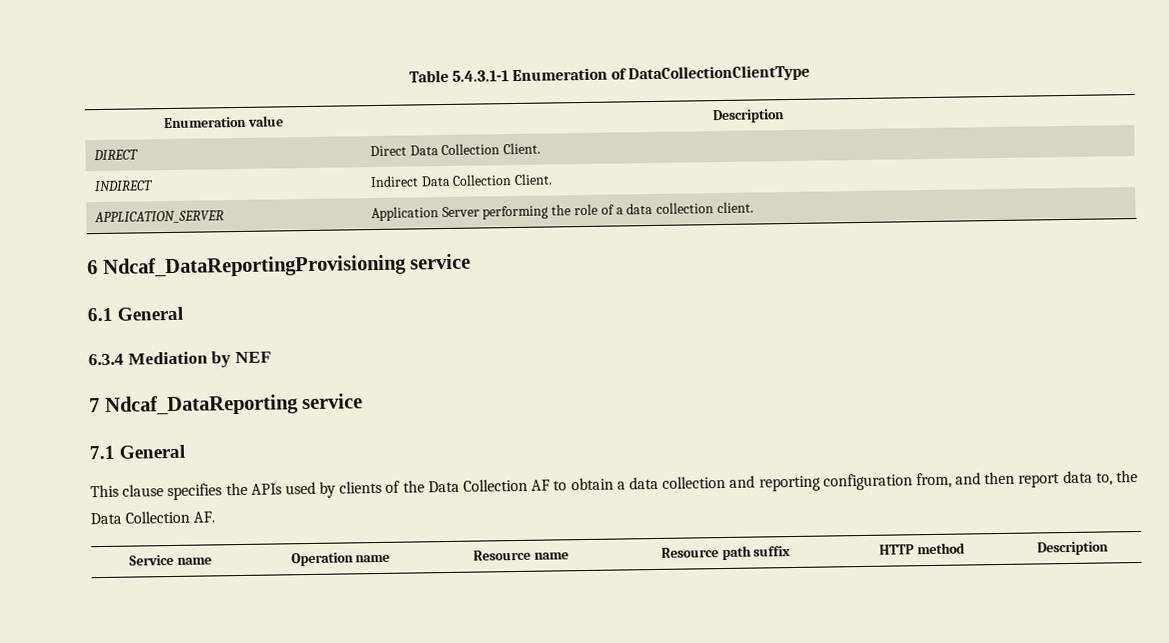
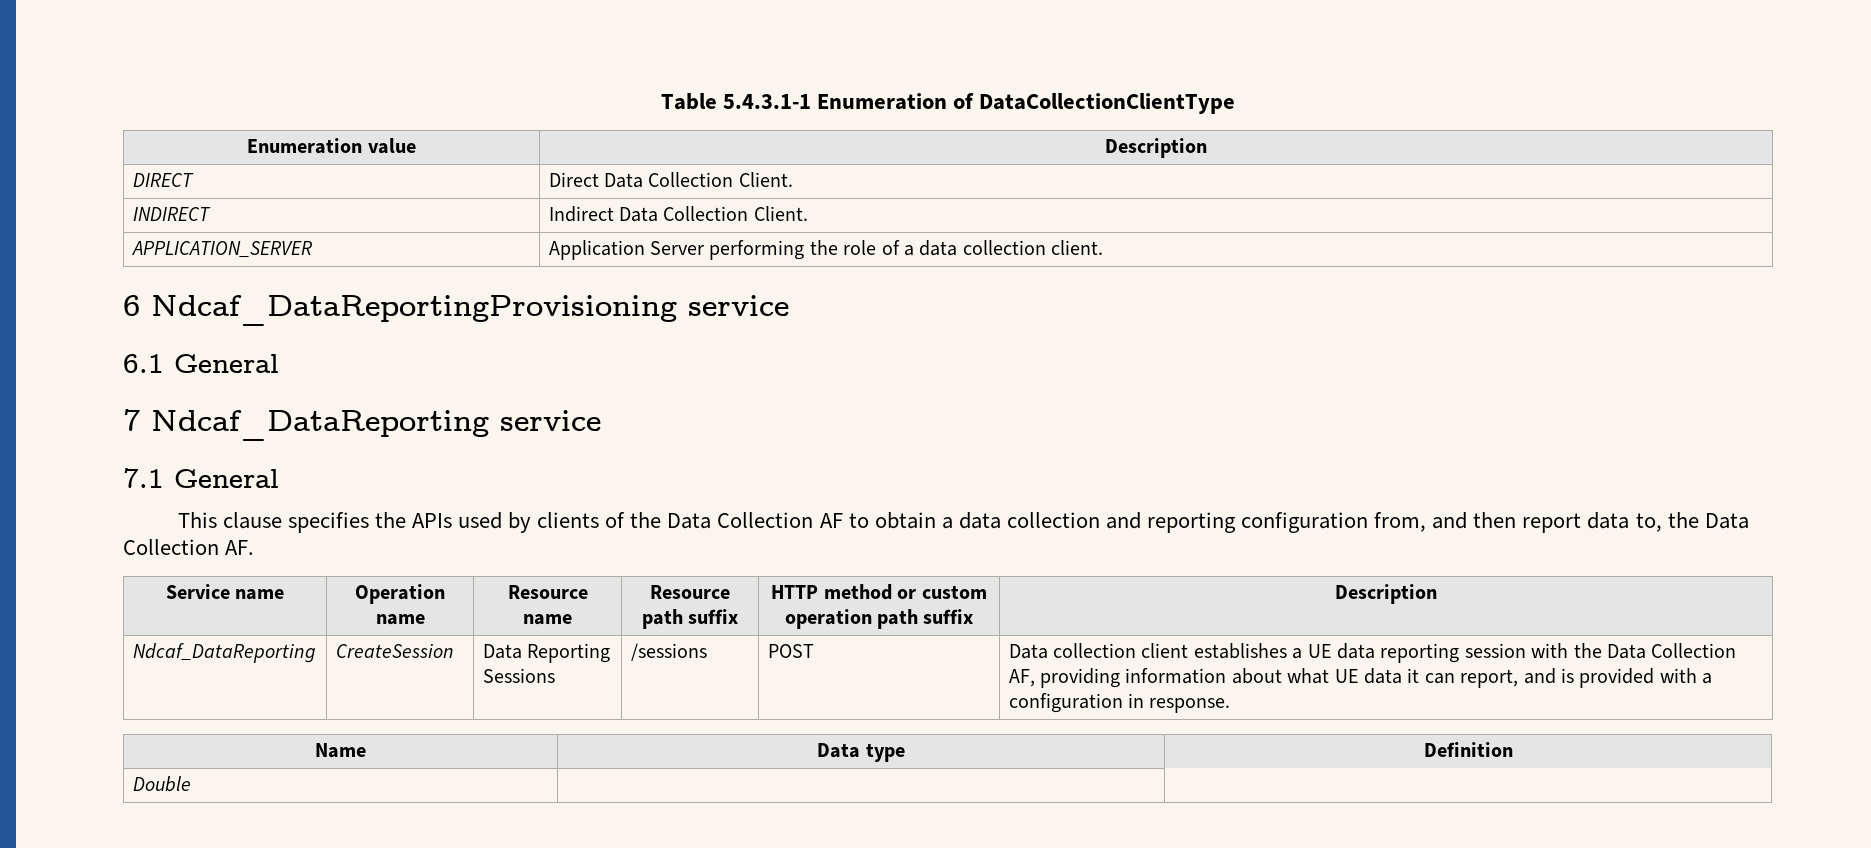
- 6.3.4 Mediation by NEF
- Service name | Operation name | Resource name | Resource path suffix | HTTP method | Description
+ Service name | Operation name | Resource name | Resource path suffix | HTTP method or custom operation path suffix | Description
+ Ndcaf_DataReporting | CreateSession | Data Reporting Sessions | /sessions | POST | Data collection client establishes a UE data reporting session with the Data Collection AF, providing information about what UE data it can report, and is provided with a configuration in response.
+ Name | Data type | Definition
+ Double | |

